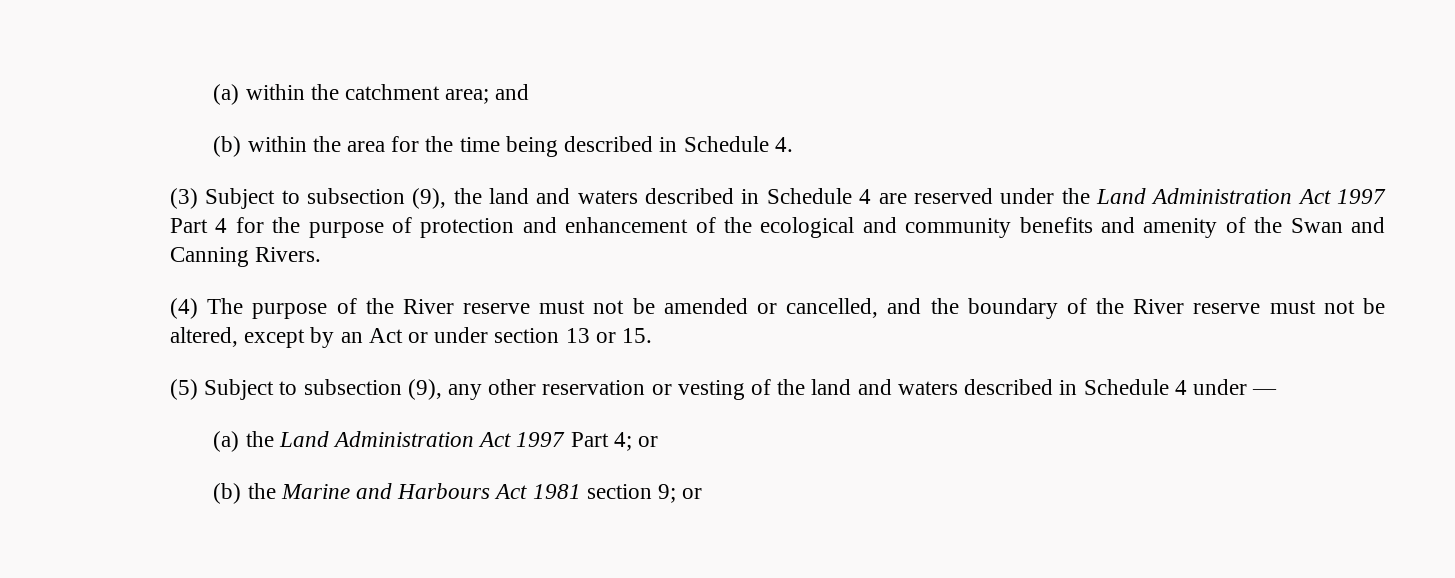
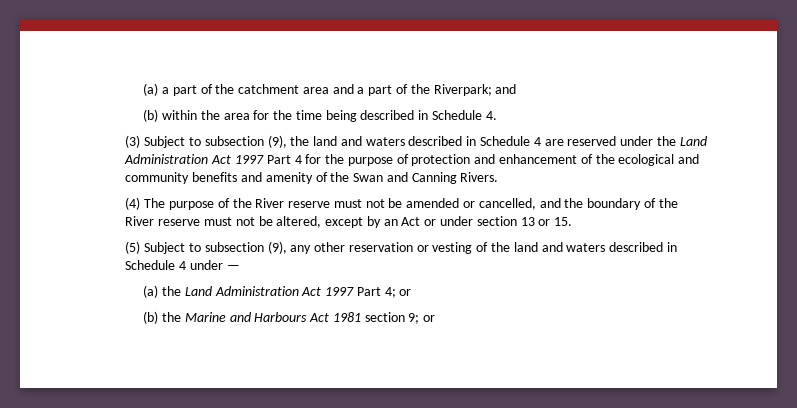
- (a) within the catchment area; and
+ (a) a part of the catchment area and a part of the Riverpark; and

